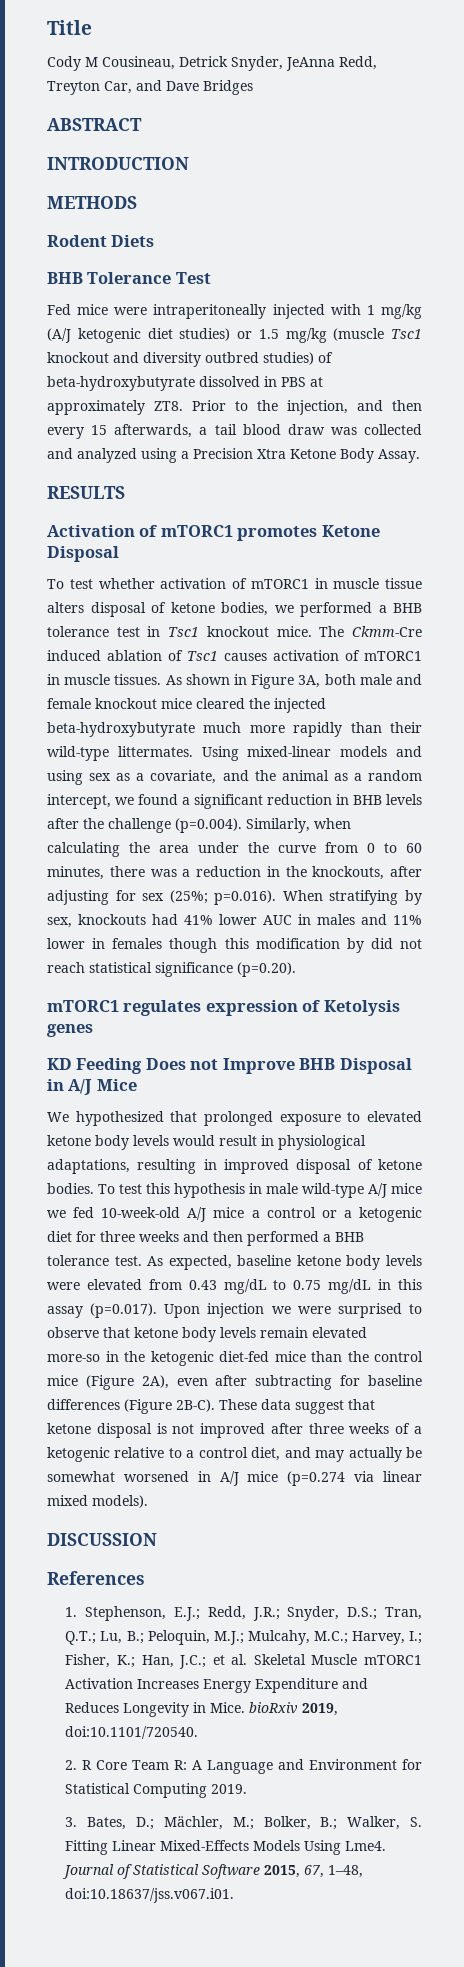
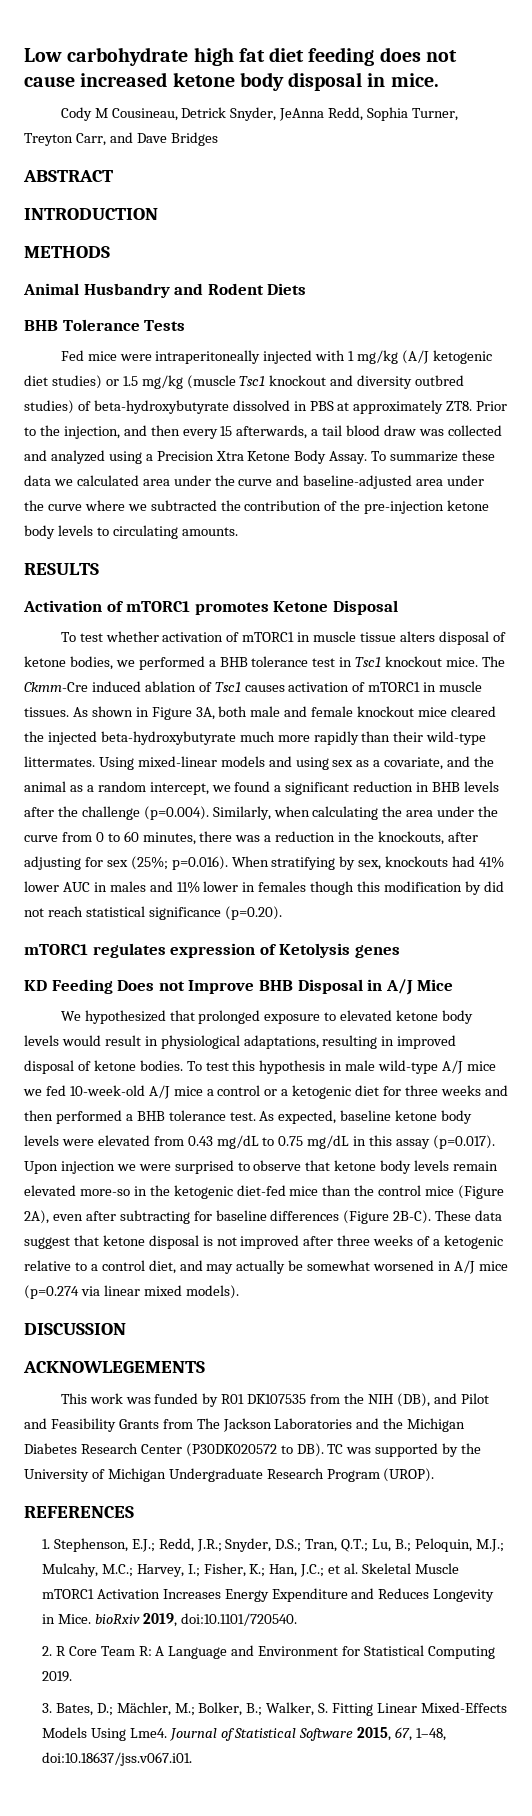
- Title
+ Low carbohydrate high fat diet feeding does not cause increased ketone body disposal in mice.
- Cody M Cousineau, Detrick Snyder, JeAnna Redd, Treyton Car, and Dave Bridges
+ Cody M Cousineau, Detrick Snyder, JeAnna Redd, Sophia Turner, Treyton Carr, and Dave Bridges
- Rodent Diets
+ Animal Husbandry and Rodent Diets
- BHB Tolerance Test
+ BHB Tolerance Tests
+ To summarize these data we calculated area under the curve and baseline-adjusted area under the curve where we subtracted the contribution of the pre-injection ketone body levels to circulating amounts.
- References
+ ACKNOWLEGEMENTS
+ This work was funded by R01 DK107535 from the NIH (DB), and Pilot and Feasibility Grants from The Jackson Laboratories and the Michigan Diabetes Research Center (P30DK020572 to DB). TC was supported by the University of Michigan Undergraduate Research Program (UROP).
+ REFERENCES

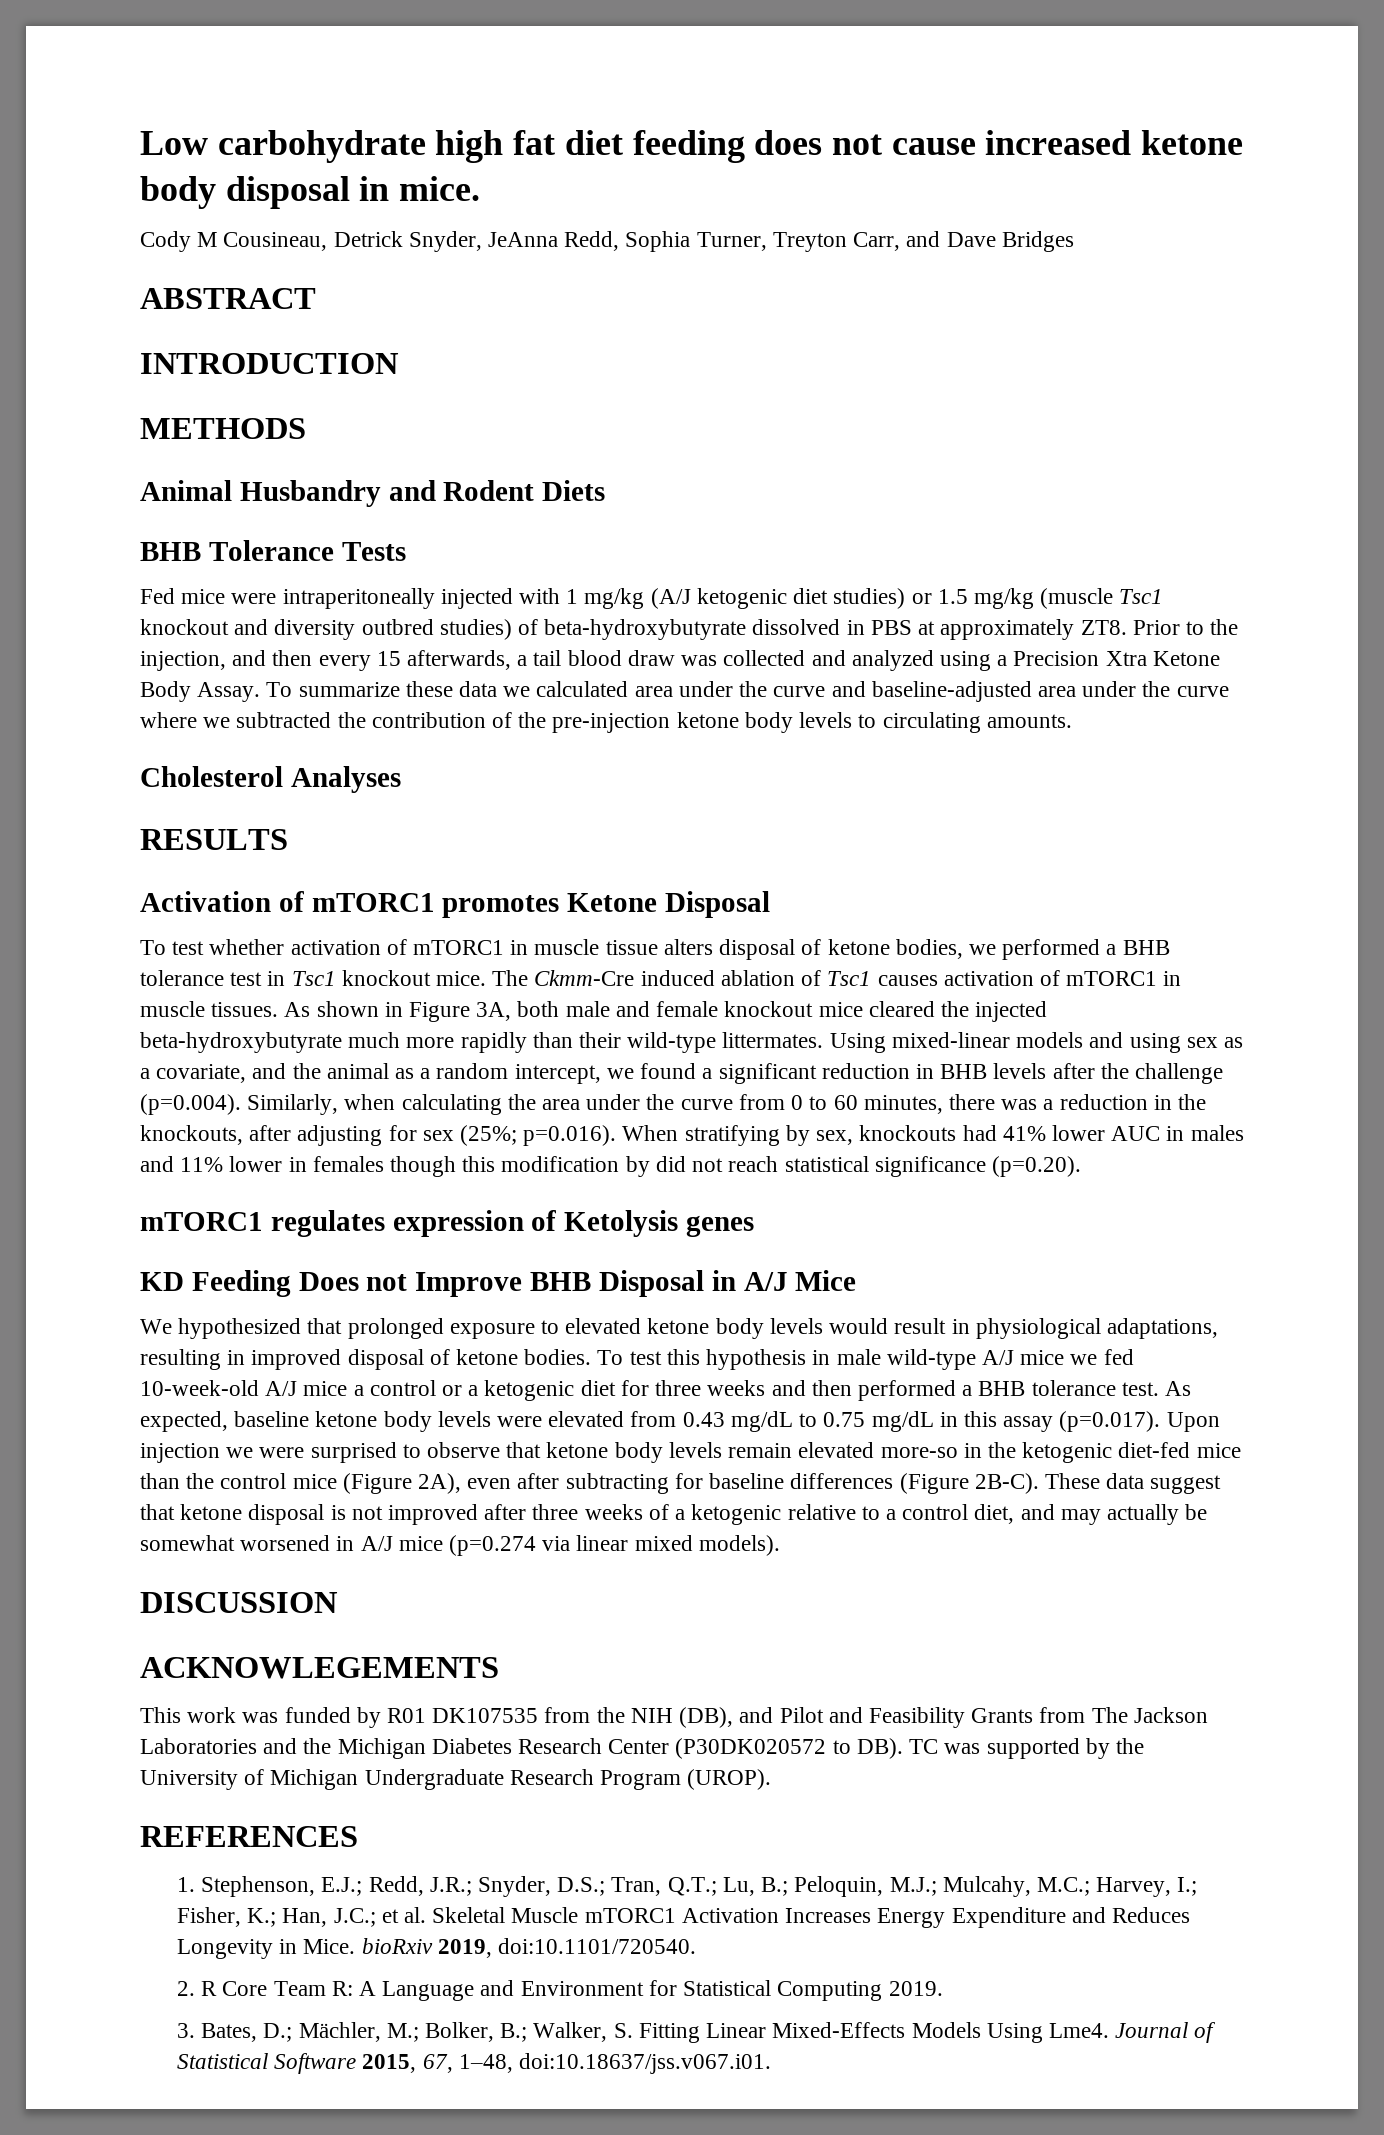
+ Cholesterol Analyses

